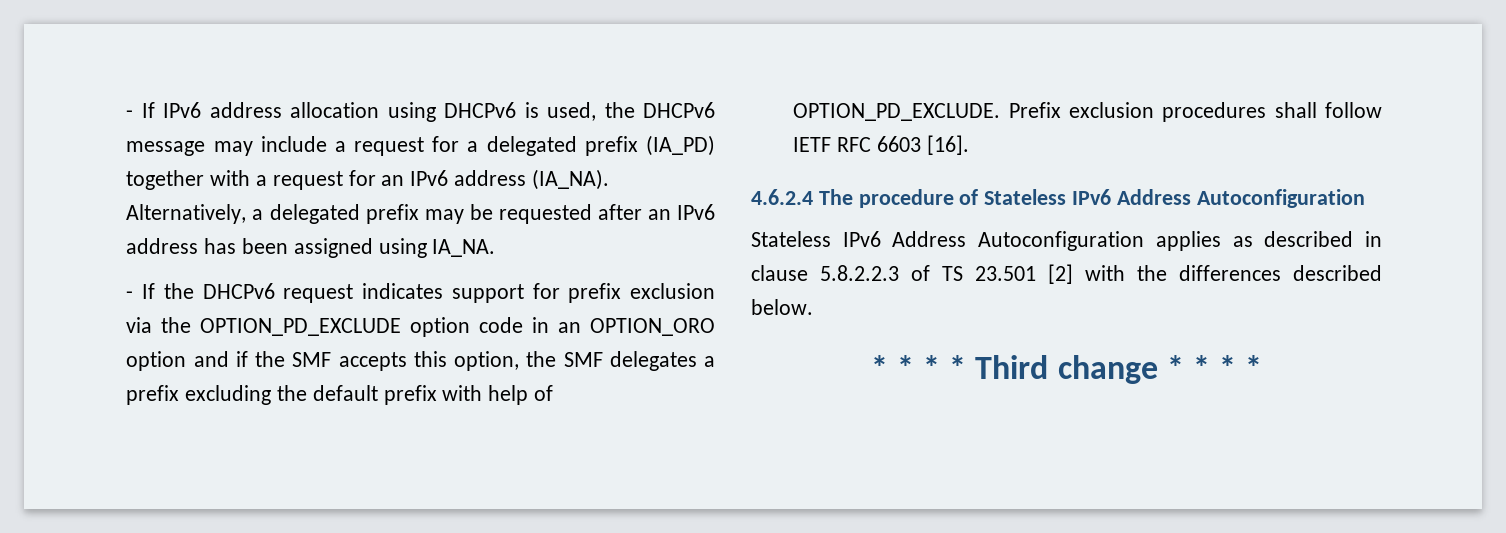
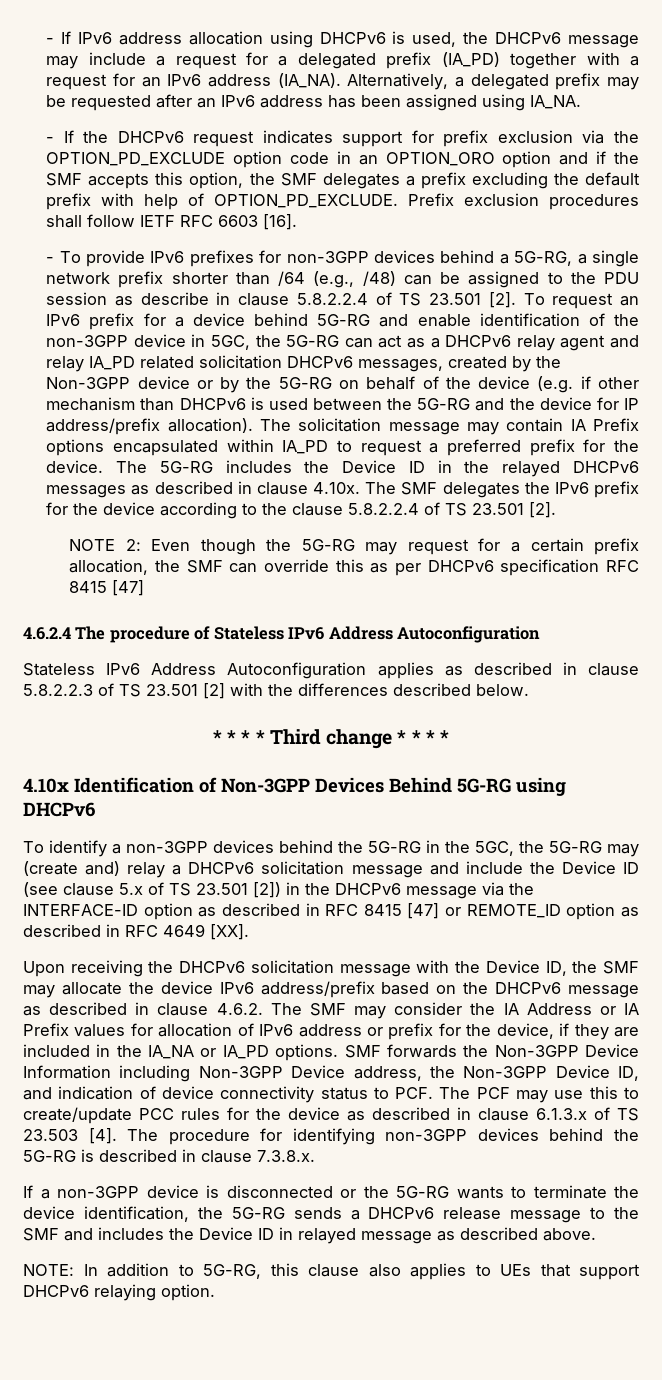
+ - To provide IPv6 prefixes for non-3GPP devices behind a 5G-RG, a single network prefix shorter than /64 (e.g., /48) can be assigned to the PDU session as describe in clause 5.8.2.2.4 of TS 23.501 [2]. To request an IPv6 prefix for a device behind 5G-RG and enable identification of the non-3GPP device in 5GC, the 5G-RG can act as a DHCPv6 relay agent and relay IA_PD related solicitation DHCPv6 messages, created by the Non-3GPP device or by the 5G-RG on behalf of the device (e.g. if other mechanism than DHCPv6 is used between the 5G-RG and the device for IP address/prefix allocation). The solicitation message may contain IA Prefix options encapsulated within IA_PD to request a preferred prefix for the device. The 5G-RG includes the Device ID in the relayed DHCPv6 messages as described in clause 4.10x. The SMF delegates the IPv6 prefix for the device according to the clause 5.8.2.2.4 of TS 23.501 [2].
+ NOTE 2: Even though the 5G-RG may request for a certain prefix allocation, the SMF can override this as per DHCPv6 specification RFC 8415 [47]
+ 4.10x Identification of Non-3GPP Devices Behind 5G-RG using DHCPv6
+ To identify a non-3GPP devices behind the 5G-RG in the 5GC, the 5G-RG may (create and) relay a DHCPv6 solicitation message and include the Device ID (see clause 5.x of TS 23.501 [2]) in the DHCPv6 message via the INTERFACE-ID option as described in RFC 8415 [47] or REMOTE_ID option as described in RFC 4649 [XX].
+ Upon receiving the DHCPv6 solicitation message with the Device ID, the SMF may allocate the device IPv6 address/prefix based on the DHCPv6 message as described in clause 4.6.2. The SMF may consider the IA Address or IA Prefix values for allocation of IPv6 address or prefix for the device, if they are included in the IA_NA or IA_PD options. SMF forwards the Non-3GPP Device Information including Non-3GPP Device address, the Non-3GPP Device ID, and indication of device connectivity status to PCF. The PCF may use this to create/update PCC rules for the device as described in clause 6.1.3.x of TS 23.503 [4]. The procedure for identifying non-3GPP devices behind the 5G-RG is described in clause 7.3.8.x.
+ If a non-3GPP device is disconnected or the 5G-RG wants to terminate the device identification, the 5G-RG sends a DHCPv6 release message to the SMF and includes the Device ID in relayed message as described above.
+ NOTE: In addition to 5G-RG, this clause also applies to UEs that support DHCPv6 relaying option.

